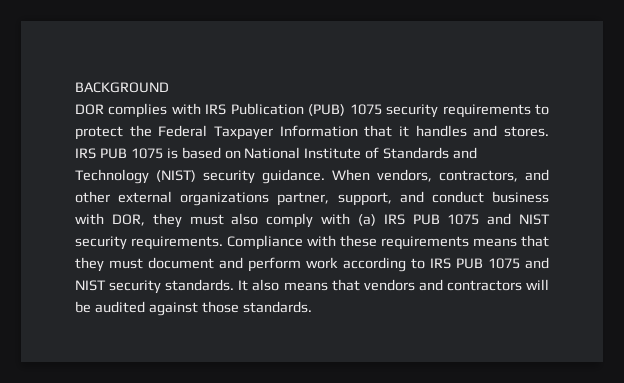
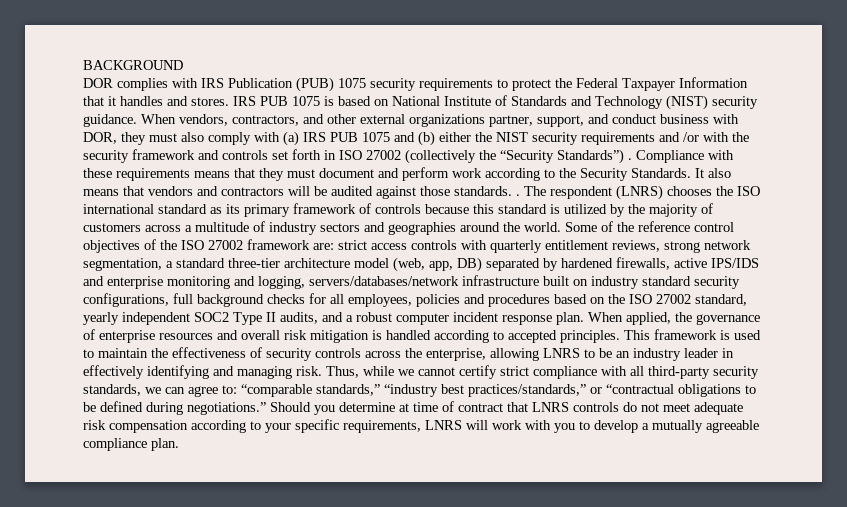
- When vendors, contractors, and other external organizations partner, support, and conduct business with DOR, they must also comply with (a) IRS PUB 1075 and NIST security requirements.
+ When vendors, contractors, and other external organizations partner, support, and conduct business with DOR, they must also comply with (a) IRS PUB 1075 and (b) either the NIST security requirements and /or with the security framework and controls set forth in ISO 27002 (collectively the “Security Standards”) .
- Compliance with these requirements means that they must document and perform work according to IRS PUB 1075 and NIST security standards.
+ Compliance with these requirements means that they must document and perform work according to the Security Standards.
- It also means that vendors and contractors will be audited against those standards.
+ It also means that vendors and contractors will be audited against those standards. . The respondent (LNRS) chooses the ISO international standard as its primary framework of controls because this standard is utilized by the majority of customers across a multitude of industry sectors and geographies around the world. Some of the reference control objectives of the ISO 27002 framework are: strict access controls with quarterly entitlement reviews, strong network segmentation, a standard three-tier architecture model (web, app, DB) separated by hardened firewalls, active IPS/IDS and enterprise monitoring and logging, servers/databases/network infrastructure built on industry standard security configurations, full background checks for all employees, policies and procedures based on the ISO 27002 standard, yearly independent SOC2 Type II audits, and a robust computer incident response plan. When applied, the governance of enterprise resources and overall risk mitigation is handled according to accepted principles. This framework is used to maintain the effectiveness of security controls across the enterprise, allowing LNRS to be an industry leader in effectively identifying and managing risk. Thus, while we cannot certify strict compliance with all third-party security standards, we can agree to: “comparable standards,” “industry best practices/standards,” or “contractual obligations to be defined during negotiations.” Should you determine at time of contract that LNRS controls do not meet adequate risk compensation according to your specific requirements, LNRS will work with you to develop a mutually agreeable compliance plan.

